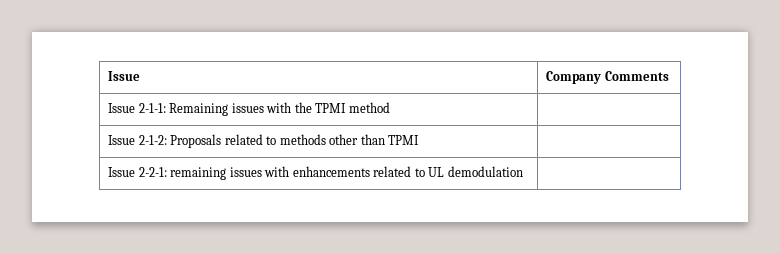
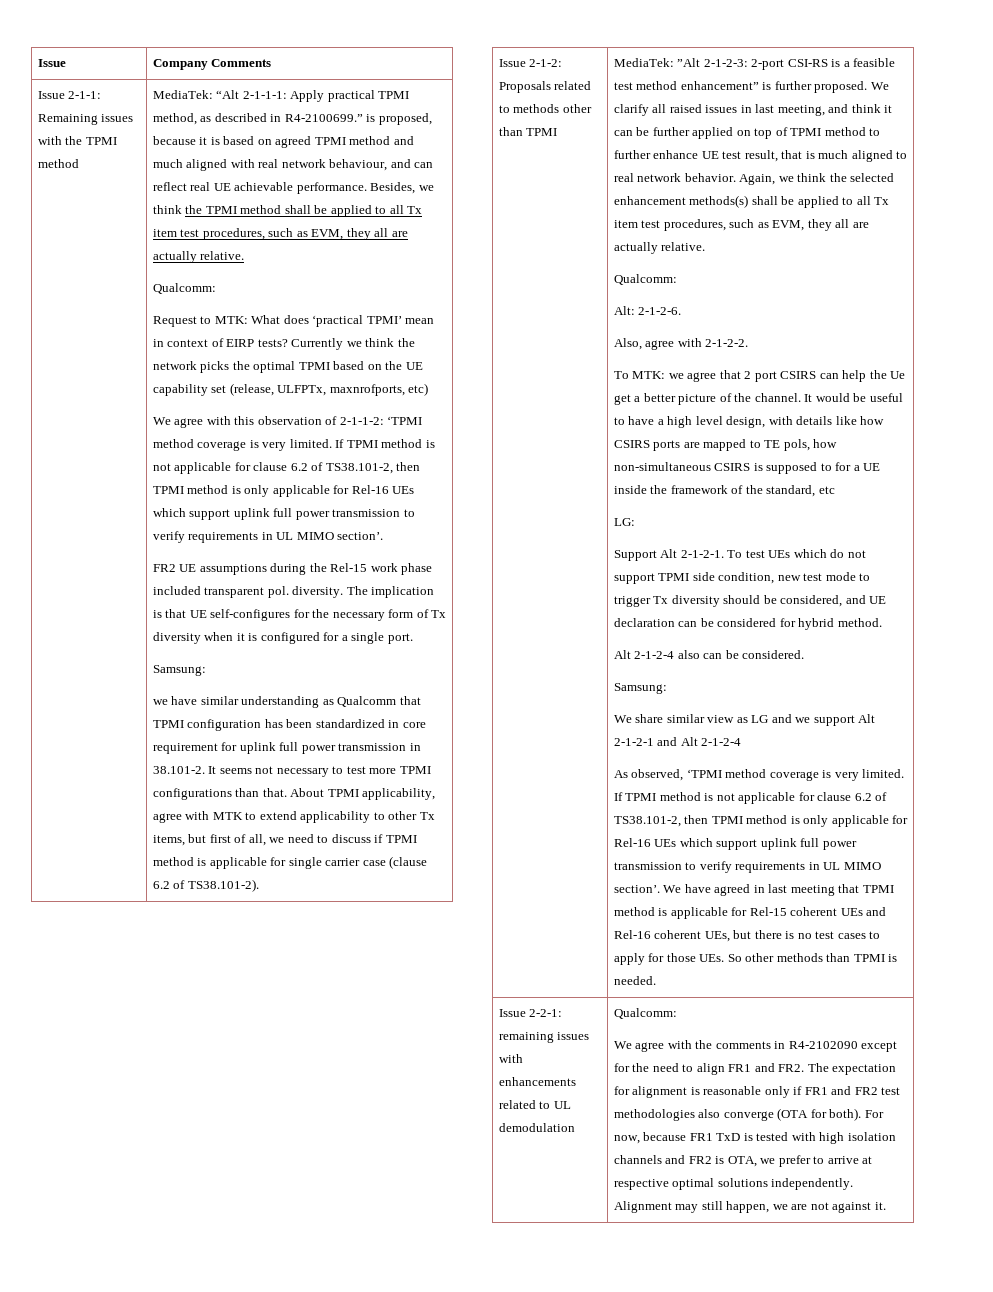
+ MediaTek: “Alt 2-1-1-1: Apply practical TPMI method, as described in R4-2100699.” is proposed, because it is based on agreed TPMI method and much aligned with real network behaviour, and can reflect real UE achievable performance. Besides, we think the TPMI method shall be applied to all Tx item test procedures, such as EVM, they all are actually relative.
+ Qualcomm:
+ Request to MTK: What does ‘practical TPMI’ mean in context of EIRP tests? Currently we think the network picks the optimal TPMI based on the UE capability set (release, ULFPTx, maxnrofports, etc)
+ We agree with this observation of 2-1-1-2: ‘TPMI method coverage is very limited. If TPMI method is not applicable for clause 6.2 of TS38.101-2, then TPMI method is only applicable for Rel-16 UEs which support uplink full power transmission to verify requirements in UL MIMO section’.
+ FR2 UE assumptions during the Rel-15 work phase included transparent pol. diversity. The implication is that UE self-configures for the necessary form of Tx diversity when it is configured for a single port.
+ Samsung:
+ we have similar understanding as Qualcomm that TPMI configuration has been standardized in core requirement for uplink full power transmission in 38.101-2. It seems not necessary to test more TPMI configurations than that. About TPMI applicability, agree with MTK to extend applicability to other Tx items, but first of all, we need to discuss if TPMI method is applicable for single carrier case (clause 6.2 of TS38.101-2).
+ MediaTek: ”Alt 2-1-2-3: 2-port CSI-RS is a feasible test method enhancement” is further proposed. We clarify all raised issues in last meeting, and think it can be further applied on top of TPMI method to further enhance UE test result, that is much aligned to real network behavior. Again, we think the selected enhancement methods(s) shall be applied to all Tx item test procedures, such as EVM, they all are actually relative.
+ Qualcomm:
+ Alt: 2-1-2-6.
+ Also, agree with 2-1-2-2.
+ To MTK: we agree that 2 port CSIRS can help the Ue get a better picture of the channel. It would be useful to have a high level design, with details like how CSIRS ports are mapped to TE pols, how non-simultaneous CSIRS is supposed to for a UE inside the framework of the standard, etc
+ LG:
+ Support Alt 2-1-2-1. To test UEs which do not support TPMI side condition, new test mode to trigger Tx diversity should be considered, and UE declaration can be considered for hybrid method.
+ Alt 2-1-2-4 also can be considered.
+ Samsung:
+ We share similar view as LG and we support Alt 2-1-2-1 and Alt 2-1-2-4
+ As observed, ‘TPMI method coverage is very limited. If TPMI method is not applicable for clause 6.2 of TS38.101-2, then TPMI method is only applicable for Rel-16 UEs which support uplink full power transmission to verify requirements in UL MIMO section’. We have agreed in last meeting that TPMI method is applicable for Rel-15 coherent UEs and Rel-16 coherent UEs, but there is no test cases to apply for those UEs. So other methods than TPMI is needed.
- Issue 2-2-1: remaining issues with enhancements related to UL demodulation
+ Issue 2-2-1: remaining issues with enhancements related to UL demodulation | Qualcomm:
+ We agree with the comments in R4-2102090 except for the need to align FR1 and FR2. The expectation for alignment is reasonable only if FR1 and FR2 test methodologies also converge (OTA for both). For now, because FR1 TxD is tested with high isolation channels and FR2 is OTA, we prefer to arrive at respective optimal solutions independently. Alignment may still happen, we are not against it.

